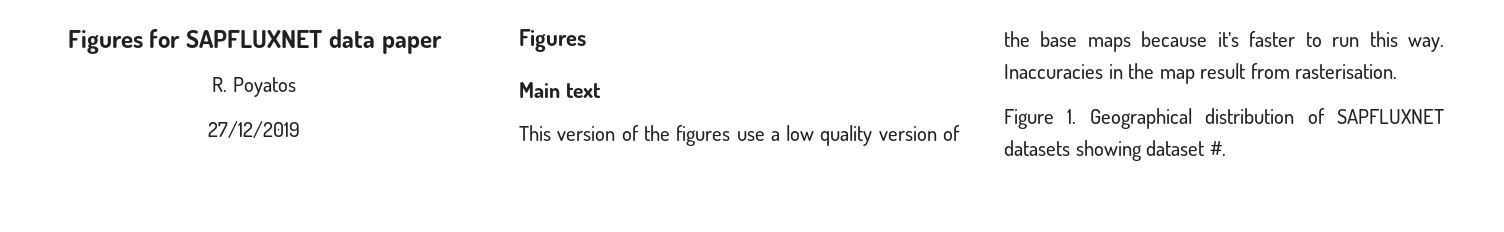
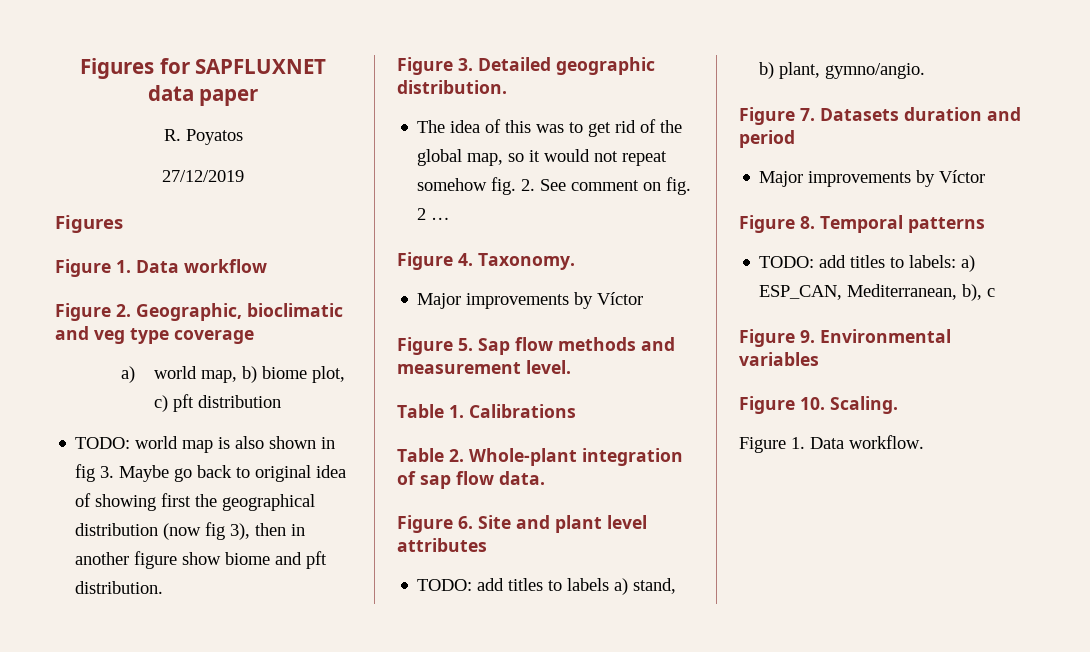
- Main text
- This version of the figures use a low quality version of the base maps because it’s faster to run this way. Inaccuracies in the map result from rasterisation.
- Figure 1. Geographical distribution of SAPFLUXNET datasets showing dataset #.
+ Figure 1. Data workflow
+ Figure 2. Geographic, bioclimatic and veg type coverage
+ a) world map, b) biome plot, c) pft distribution
+ TODO: world map is also shown in fig 3. Maybe go back to original idea of showing first the geographical distribution (now fig 3), then in another figure show biome and pft distribution.
+ Figure 3. Detailed geographic distribution.
+ The idea of this was to get rid of the global map, so it would not repeat somehow fig. 2. See comment on fig. 2 …
+ Figure 4. Taxonomy.
+ Major improvements by Víctor
+ Figure 5. Sap flow methods and measurement level.
+ Table 1. Calibrations
+ Table 2. Whole-plant integration of sap flow data.
+ Figure 6. Site and plant level attributes
+ TODO: add titles to labels a) stand, b) plant, gymno/angio.
+ Figure 7. Datasets duration and period
+ Major improvements by Víctor
+ Figure 8. Temporal patterns
+ TODO: add titles to labels: a) ESP_CAN, Mediterranean, b), c
+ Figure 9. Environmental variables
+ Figure 10. Scaling.
+ Figure 1. Data workflow.

